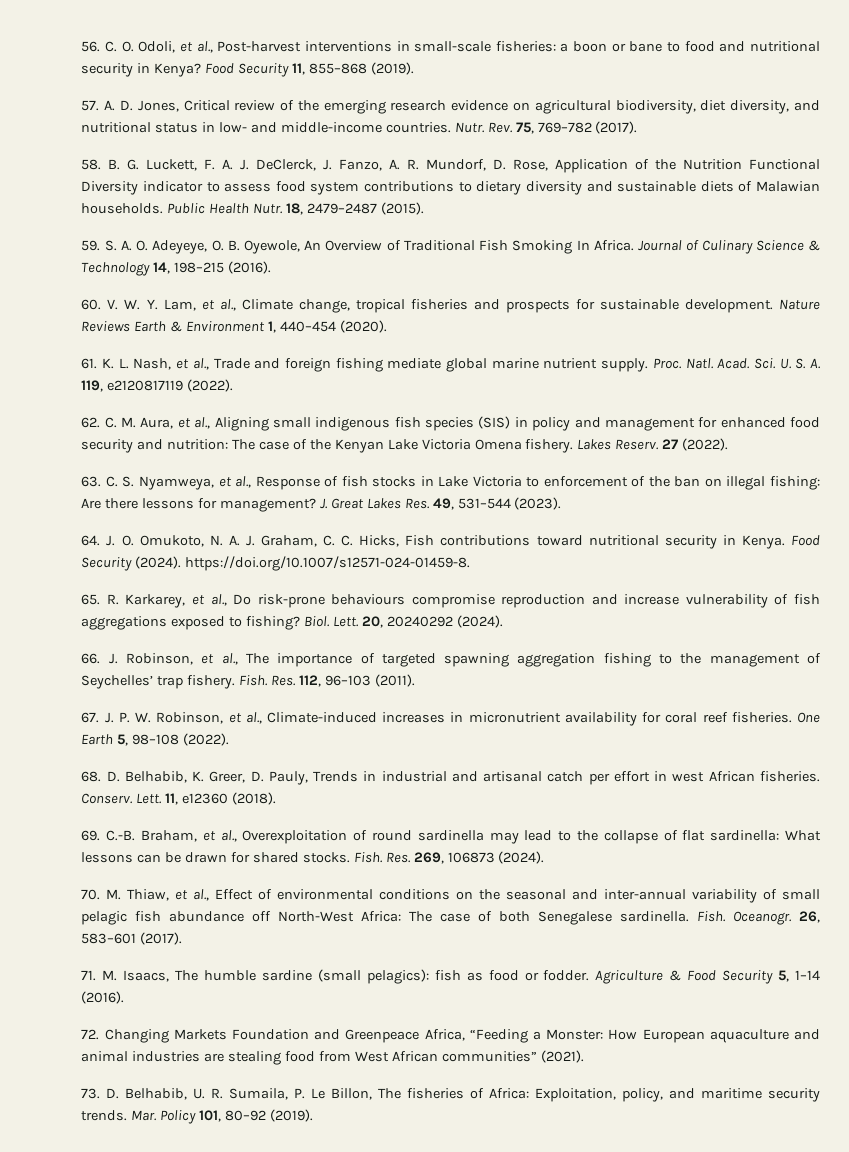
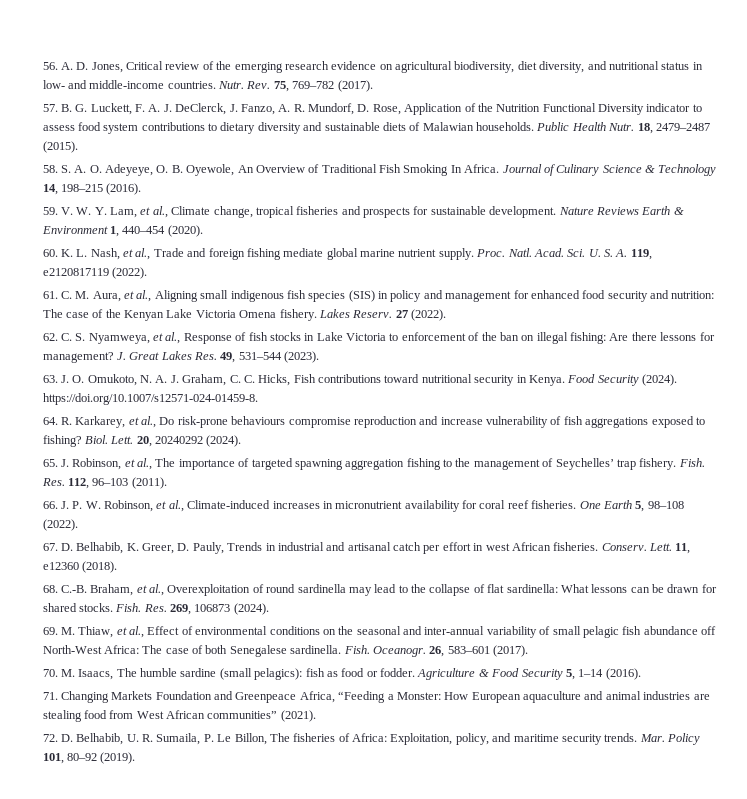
- 56. C. O. Odoli, et al., Post-harvest interventions in small-scale fisheries: a boon or bane to food and nutritional security in Kenya? Food Security 11, 855–868 (2019).
- 57. A. D. Jones, Critical review of the emerging research evidence on agricultural biodiversity, diet diversity, and nutritional status in low- and middle-income countries.
+ 56. A. D. Jones, Critical review of the emerging research evidence on agricultural biodiversity, diet diversity, and nutritional status in low- and middle-income countries.
- 58. B. G. Luckett, F. A. J. DeClerck, J. Fanzo, A. R. Mundorf, D. Rose, Application of the Nutrition Functional Diversity indicator to assess food system contributions to dietary diversity and sustainable diets of Malawian households.
+ 57. B. G. Luckett, F. A. J. DeClerck, J. Fanzo, A. R. Mundorf, D. Rose, Application of the Nutrition Functional Diversity indicator to assess food system contributions to dietary diversity and sustainable diets of Malawian households.
- 59. S. A. O. Adeyeye, O. B. Oyewole, An Overview of Traditional Fish Smoking In Africa.
+ 58. S. A. O. Adeyeye, O. B. Oyewole, An Overview of Traditional Fish Smoking In Africa.
- 60. V. W. Y. Lam, et al., Climate change, tropical fisheries and prospects for sustainable development.
+ 59. V. W. Y. Lam, et al., Climate change, tropical fisheries and prospects for sustainable development.
- 61. K. L. Nash, et al., Trade and foreign fishing mediate global marine nutrient supply.
+ 60. K. L. Nash, et al., Trade and foreign fishing mediate global marine nutrient supply.
- 62. C. M. Aura, et al., Aligning small indigenous fish species (SIS) in policy and management for enhanced food security and nutrition: The case of the Kenyan Lake Victoria Omena fishery.
+ 61. C. M. Aura, et al., Aligning small indigenous fish species (SIS) in policy and management for enhanced food security and nutrition: The case of the Kenyan Lake Victoria Omena fishery.
- 63. C. S. Nyamweya, et al., Response of fish stocks in Lake Victoria to enforcement of the ban on illegal fishing: Are there lessons for management?
+ 62. C. S. Nyamweya, et al., Response of fish stocks in Lake Victoria to enforcement of the ban on illegal fishing: Are there lessons for management?
- 64. J. O. Omukoto, N. A. J. Graham, C. C. Hicks, Fish contributions toward nutritional security in Kenya.
+ 63. J. O. Omukoto, N. A. J. Graham, C. C. Hicks, Fish contributions toward nutritional security in Kenya.
- 65. R. Karkarey, et al., Do risk-prone behaviours compromise reproduction and increase vulnerability of fish aggregations exposed to fishing?
+ 64. R. Karkarey, et al., Do risk-prone behaviours compromise reproduction and increase vulnerability of fish aggregations exposed to fishing?
- 66. J. Robinson, et al., The importance of targeted spawning aggregation fishing to the management of Seychelles’ trap fishery.
+ 65. J. Robinson, et al., The importance of targeted spawning aggregation fishing to the management of Seychelles’ trap fishery.
- 67. J. P. W. Robinson, et al., Climate-induced increases in micronutrient availability for coral reef fisheries.
+ 66. J. P. W. Robinson, et al., Climate-induced increases in micronutrient availability for coral reef fisheries.
- 68. D. Belhabib, K. Greer, D. Pauly, Trends in industrial and artisanal catch per effort in west African fisheries.
+ 67. D. Belhabib, K. Greer, D. Pauly, Trends in industrial and artisanal catch per effort in west African fisheries.
- 69. C.-B. Braham, et al., Overexploitation of round sardinella may lead to the collapse of flat sardinella: What lessons can be drawn for shared stocks.
+ 68. C.-B. Braham, et al., Overexploitation of round sardinella may lead to the collapse of flat sardinella: What lessons can be drawn for shared stocks.
- 70. M. Thiaw, et al., Effect of environmental conditions on the seasonal and inter-annual variability of small pelagic fish abundance off North-West Africa: The case of both Senegalese sardinella.
+ 69. M. Thiaw, et al., Effect of environmental conditions on the seasonal and inter-annual variability of small pelagic fish abundance off North-West Africa: The case of both Senegalese sardinella.
- 71. M. Isaacs, The humble sardine (small pelagics): fish as food or fodder.
+ 70. M. Isaacs, The humble sardine (small pelagics): fish as food or fodder.
- 72. Changing Markets Foundation and Greenpeace Africa, “Feeding a Monster: How European aquaculture and animal industries are stealing food from West African communities” (2021).
+ 71. Changing Markets Foundation and Greenpeace Africa, “Feeding a Monster: How European aquaculture and animal industries are stealing food from West African communities” (2021).
- 73. D. Belhabib, U. R. Sumaila, P. Le Billon, The fisheries of Africa: Exploitation, policy, and maritime security trends.
+ 72. D. Belhabib, U. R. Sumaila, P. Le Billon, The fisheries of Africa: Exploitation, policy, and maritime security trends.

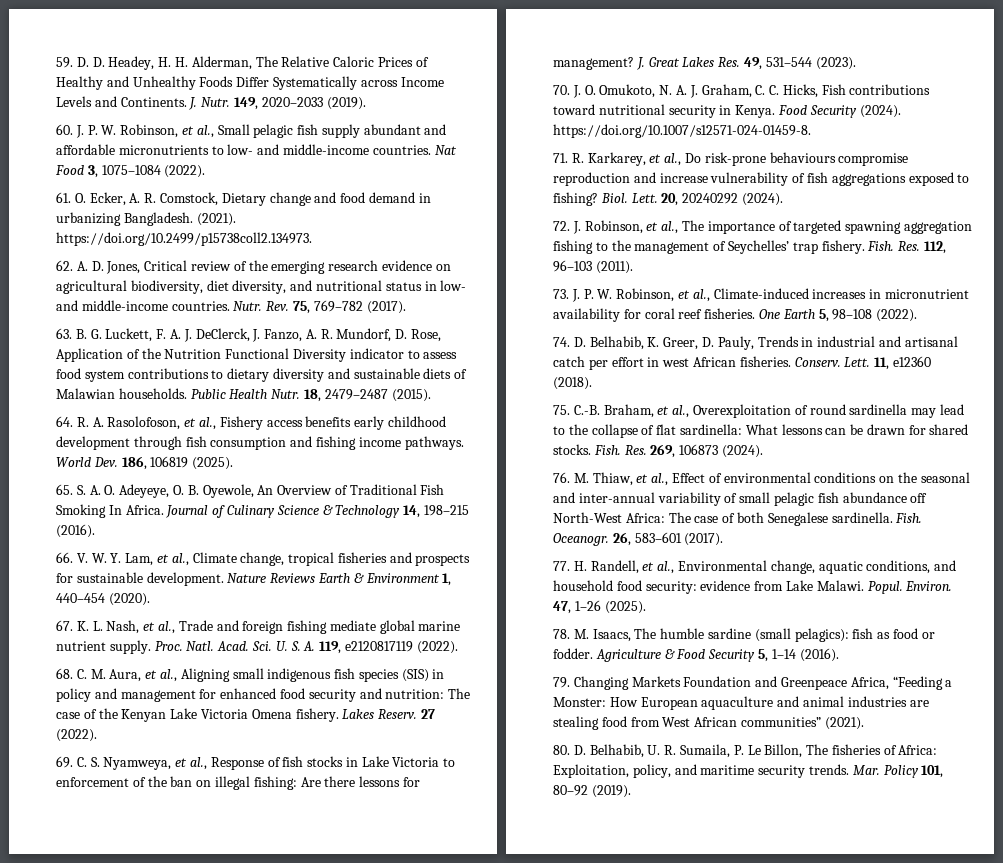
- 56. A. D. Jones, Critical review of the emerging research evidence on agricultural biodiversity, diet diversity, and nutritional status in low- and middle-income countries.
+ 59. D. D. Headey, H. H. Alderman, The Relative Caloric Prices of Healthy and Unhealthy Foods Differ Systematically across Income Levels and Continents. J. Nutr. 149, 2020–2033 (2019).
+ 60. J. P. W. Robinson, et al., Small pelagic fish supply abundant and affordable micronutrients to low- and middle-income countries. Nat Food 3, 1075–1084 (2022).
+ 61. O. Ecker, A. R. Comstock, Dietary change and food demand in urbanizing Bangladesh. (2021). https://doi.org/10.2499/p15738coll2.134973.
+ 62. A. D. Jones, Critical review of the emerging research evidence on agricultural biodiversity, diet diversity, and nutritional status in low- and middle-income countries.
- 57. B. G. Luckett, F. A. J. DeClerck, J. Fanzo, A. R. Mundorf, D. Rose, Application of the Nutrition Functional Diversity indicator to assess food system contributions to dietary diversity and sustainable diets of Malawian households.
+ 63. B. G. Luckett, F. A. J. DeClerck, J. Fanzo, A. R. Mundorf, D. Rose, Application of the Nutrition Functional Diversity indicator to assess food system contributions to dietary diversity and sustainable diets of Malawian households.
- 58. S. A. O. Adeyeye, O. B. Oyewole, An Overview of Traditional Fish Smoking In Africa.
+ 64. R. A. Rasolofoson, et al., Fishery access benefits early childhood development through fish consumption and fishing income pathways. World Dev. 186, 106819 (2025).
+ 65. S. A. O. Adeyeye, O. B. Oyewole, An Overview of Traditional Fish Smoking In Africa.
- 59. V. W. Y. Lam, et al., Climate change, tropical fisheries and prospects for sustainable development.
+ 66. V. W. Y. Lam, et al., Climate change, tropical fisheries and prospects for sustainable development.
- 60. K. L. Nash, et al., Trade and foreign fishing mediate global marine nutrient supply.
+ 67. K. L. Nash, et al., Trade and foreign fishing mediate global marine nutrient supply.
- 61. C. M. Aura, et al., Aligning small indigenous fish species (SIS) in policy and management for enhanced food security and nutrition: The case of the Kenyan Lake Victoria Omena fishery.
+ 68. C. M. Aura, et al., Aligning small indigenous fish species (SIS) in policy and management for enhanced food security and nutrition: The case of the Kenyan Lake Victoria Omena fishery.
- 62. C. S. Nyamweya, et al., Response of fish stocks in Lake Victoria to enforcement of the ban on illegal fishing: Are there lessons for management?
+ 69. C. S. Nyamweya, et al., Response of fish stocks in Lake Victoria to enforcement of the ban on illegal fishing: Are there lessons for management?
- 63. J. O. Omukoto, N. A. J. Graham, C. C. Hicks, Fish contributions toward nutritional security in Kenya.
+ 70. J. O. Omukoto, N. A. J. Graham, C. C. Hicks, Fish contributions toward nutritional security in Kenya.
- 64. R. Karkarey, et al., Do risk-prone behaviours compromise reproduction and increase vulnerability of fish aggregations exposed to fishing?
+ 71. R. Karkarey, et al., Do risk-prone behaviours compromise reproduction and increase vulnerability of fish aggregations exposed to fishing?
- 65. J. Robinson, et al., The importance of targeted spawning aggregation fishing to the management of Seychelles’ trap fishery.
+ 72. J. Robinson, et al., The importance of targeted spawning aggregation fishing to the management of Seychelles’ trap fishery.
- 66. J. P. W. Robinson, et al., Climate-induced increases in micronutrient availability for coral reef fisheries.
+ 73. J. P. W. Robinson, et al., Climate-induced increases in micronutrient availability for coral reef fisheries.
- 67. D. Belhabib, K. Greer, D. Pauly, Trends in industrial and artisanal catch per effort in west African fisheries.
+ 74. D. Belhabib, K. Greer, D. Pauly, Trends in industrial and artisanal catch per effort in west African fisheries.
- 68. C.-B. Braham, et al., Overexploitation of round sardinella may lead to the collapse of flat sardinella: What lessons can be drawn for shared stocks.
+ 75. C.-B. Braham, et al., Overexploitation of round sardinella may lead to the collapse of flat sardinella: What lessons can be drawn for shared stocks.
- 69. M. Thiaw, et al., Effect of environmental conditions on the seasonal and inter-annual variability of small pelagic fish abundance off North-West Africa: The case of both Senegalese sardinella.
+ 76. M. Thiaw, et al., Effect of environmental conditions on the seasonal and inter-annual variability of small pelagic fish abundance off North-West Africa: The case of both Senegalese sardinella.
- 70. M. Isaacs, The humble sardine (small pelagics): fish as food or fodder.
+ 77. H. Randell, et al., Environmental change, aquatic conditions, and household food security: evidence from Lake Malawi. Popul. Environ. 47, 1–26 (2025).
+ 78. M. Isaacs, The humble sardine (small pelagics): fish as food or fodder.
- 71. Changing Markets Foundation and Greenpeace Africa, “Feeding a Monster: How European aquaculture and animal industries are stealing food from West African communities” (2021).
+ 79. Changing Markets Foundation and Greenpeace Africa, “Feeding a Monster: How European aquaculture and animal industries are stealing food from West African communities” (2021).
- 72. D. Belhabib, U. R. Sumaila, P. Le Billon, The fisheries of Africa: Exploitation, policy, and maritime security trends.
+ 80. D. Belhabib, U. R. Sumaila, P. Le Billon, The fisheries of Africa: Exploitation, policy, and maritime security trends.

